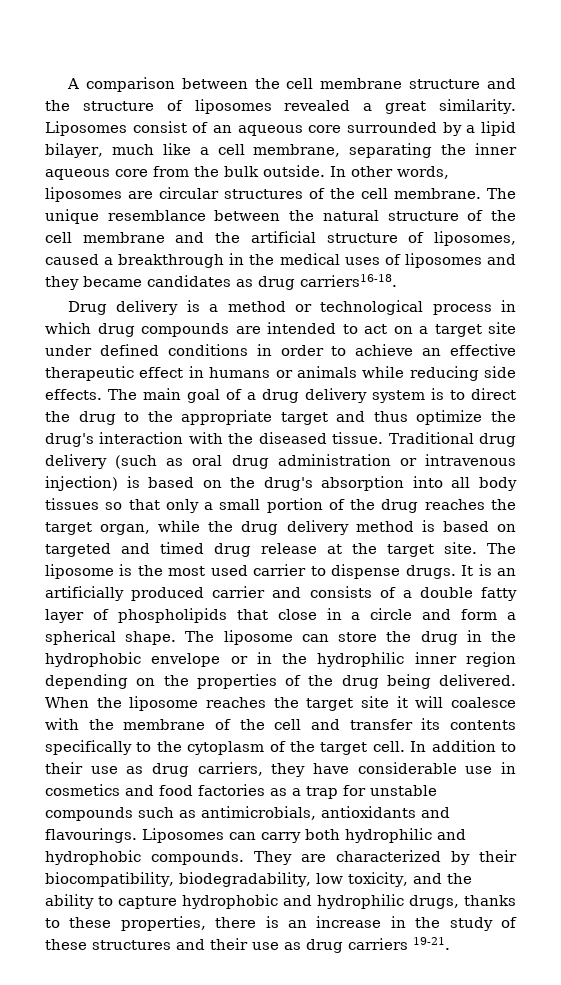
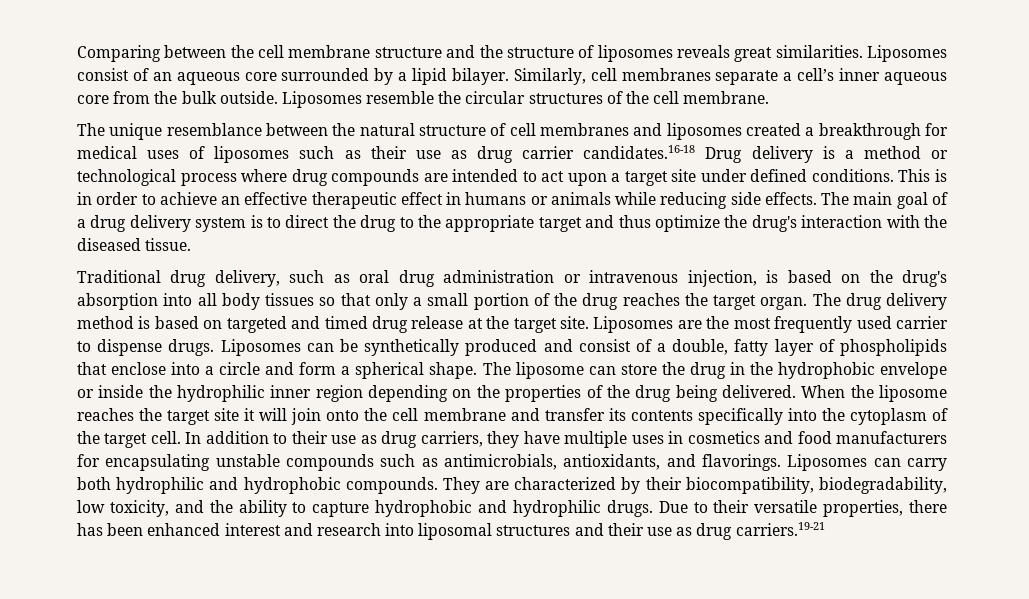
- A comparison between the cell membrane structure and the structure of liposomes revealed a great similarity.
+ Comparing between the cell membrane structure and the structure of liposomes reveals great similarities.
- Liposomes consist of an aqueous core surrounded by a lipid bilayer, much like a cell membrane, separating the inner aqueous core from the bulk outside.
+ Liposomes consist of an aqueous core surrounded by a lipid bilayer. Similarly, cell membranes separate a cell’s inner aqueous core from the bulk outside.
- In other words, liposomes are circular structures of the cell membrane. The unique resemblance between the natural structure of the cell membrane and the artificial structure of liposomes, caused a breakthrough in the medical uses of liposomes and they became candidates as drug carriers16-18.
- Drug delivery is a method or technological process in which drug compounds are intended to act on a target site under defined conditions in order to achieve an effective therapeutic effect in humans or animals while reducing side effects.
+ Liposomes resemble the circular structures of the cell membrane.
+ The unique resemblance between the natural structure of cell membranes and liposomes created a breakthrough for medical uses of liposomes such as their use as drug carrier candidates.16-18 Drug delivery is a method or technological process where drug compounds are intended to act upon a target site under defined conditions. This is in order to achieve an effective therapeutic effect in humans or animals while reducing side effects.
- The main goal of a drug delivery system is to direct the drug to the appropriate target and thus optimize the drug's interaction with the diseased tissue. Traditional drug delivery (such as oral drug administration or intravenous injection) is based on the drug's absorption into all body tissues so that only a small portion of the drug reaches the target organ, while the drug delivery method is based on targeted and timed drug release at the target site.
+ The main goal of a drug delivery system is to direct the drug to the appropriate target and thus optimize the drug's interaction with the diseased tissue.
+ Traditional drug delivery, such as oral drug administration or intravenous injection, is based on the drug's absorption into all body tissues so that only a small portion of the drug reaches the target organ. The drug delivery method is based on targeted and timed drug release at the target site.
- The liposome is the most used carrier to dispense drugs.
+ Liposomes are the most frequently used carrier to dispense drugs.
- It is an artificially produced carrier and consists of a double fatty layer of phospholipids that close in a circle and form a spherical shape.
+ Liposomes can be synthetically produced and consist of a double, fatty layer of phospholipids that enclose into a circle and form a spherical shape.
- The liposome can store the drug in the hydrophobic envelope or in the hydrophilic inner region depending on the properties of the drug being delivered.
+ The liposome can store the drug in the hydrophobic envelope or inside the hydrophilic inner region depending on the properties of the drug being delivered.
- When the liposome reaches the target site it will coalesce with the membrane of the cell and transfer its contents specifically to the cytoplasm of the target cell.
+ When the liposome reaches the target site it will join onto the cell membrane and transfer its contents specifically into the cytoplasm of the target cell.
- In addition to their use as drug carriers, they have considerable use in cosmetics and food factories as a trap for unstable compounds such as antimicrobials, antioxidants and flavourings.
+ In addition to their use as drug carriers, they have multiple uses in cosmetics and food manufacturers for encapsulating unstable compounds such as antimicrobials, antioxidants, and flavorings.
- They are characterized by their biocompatibility, biodegradability, low toxicity, and the ability to capture hydrophobic and hydrophilic drugs, thanks to these properties, there is an increase in the study of these structures and their use as drug carriers 19-21.
+ They are characterized by their biocompatibility, biodegradability, low toxicity, and the ability to capture hydrophobic and hydrophilic drugs. Due to their versatile properties, there has been enhanced interest and research into liposomal structures and their use as drug carriers.19-21

